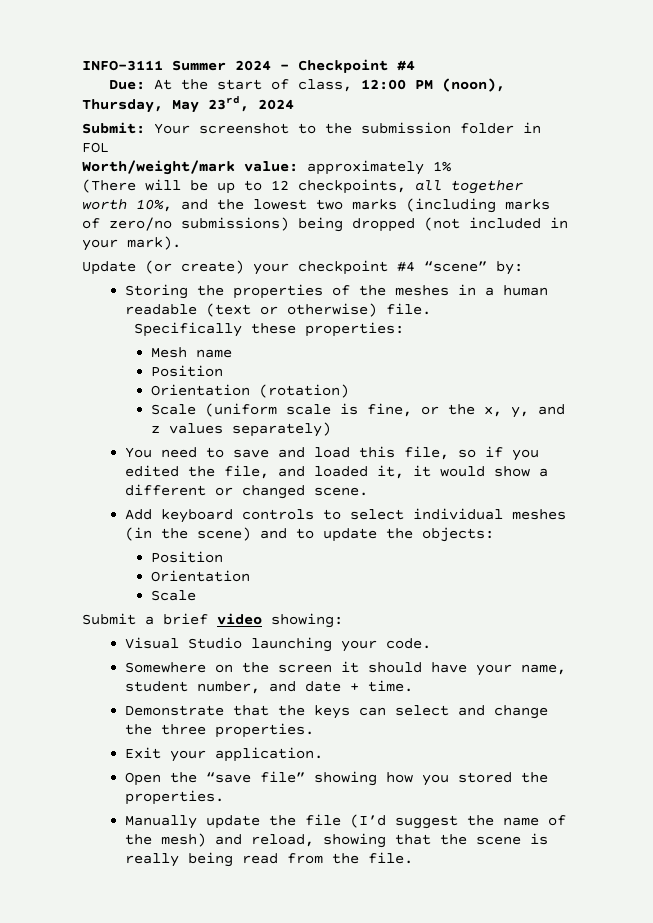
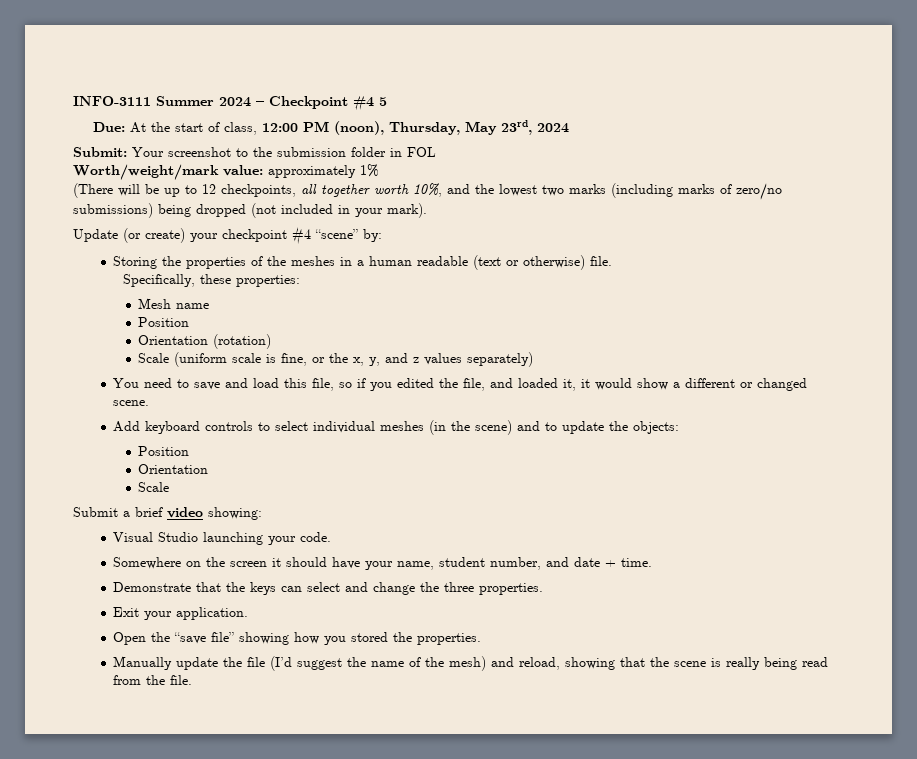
- INFO-3111 Summer 2024 – Checkpoint #4
+ INFO-3111 Summer 2024 – Checkpoint #4 5
- Specifically these properties:
+ Specifically, these properties:

